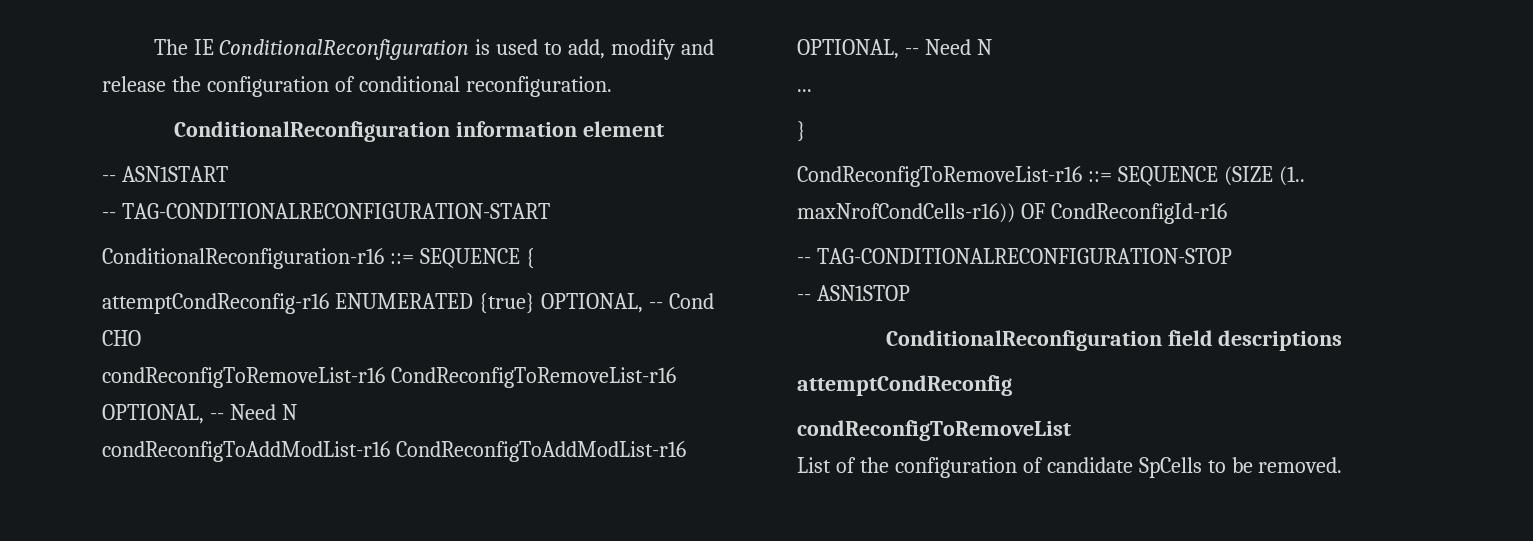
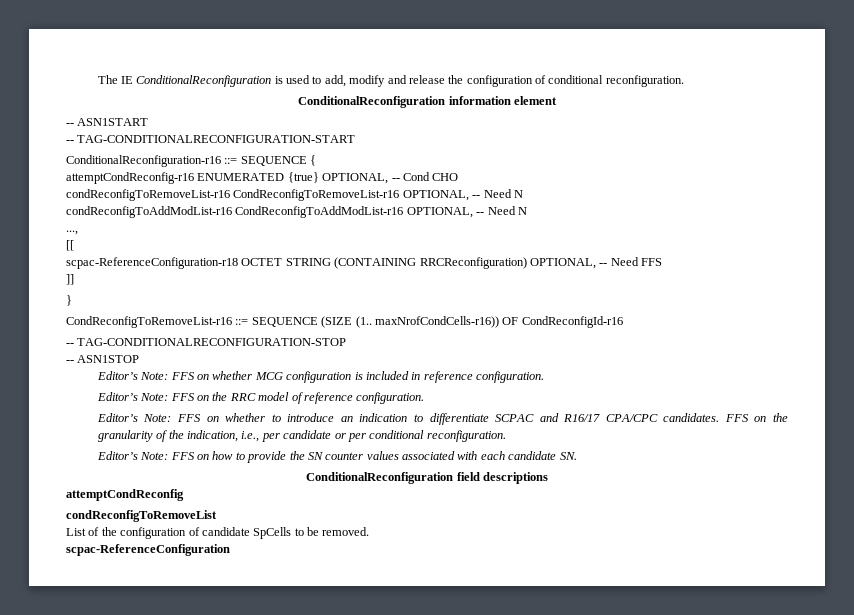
- ...
+ ...,
+ [[
+ scpac-ReferenceConfiguration-r18 OCTET STRING (CONTAINING RRCReconfiguration) OPTIONAL, -- Need FFS
+ ]]
+ Editor’s Note: FFS on whether MCG configuration is included in reference configuration.
+ Editor’s Note: FFS on the RRC model of reference configuration.
+ Editor’s Note: FFS on whether to introduce an indication to differentiate SCPAC and R16/17 CPA/CPC candidates. FFS on the granularity of the indication, i.e., per candidate or per conditional reconfiguration.
+ Editor’s Note: FFS on how to provide the SN counter values associated with each candidate SN.
+ scpac-ReferenceConfiguration

